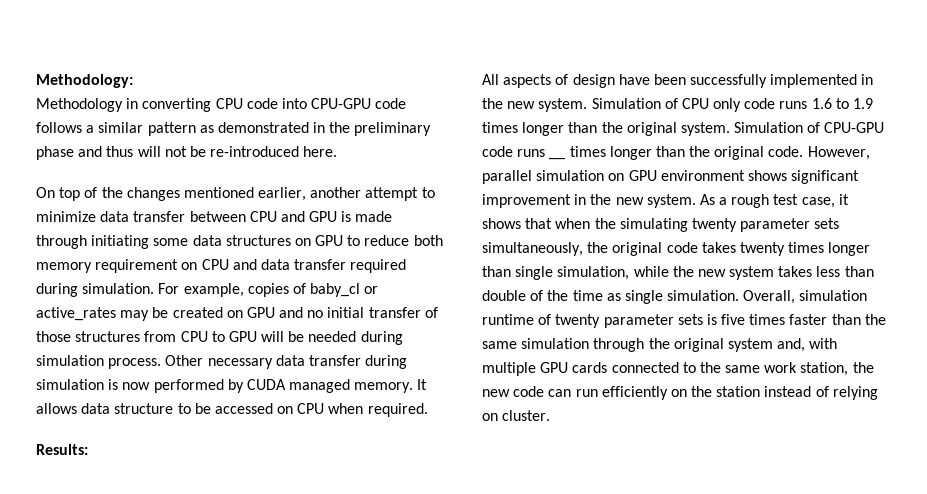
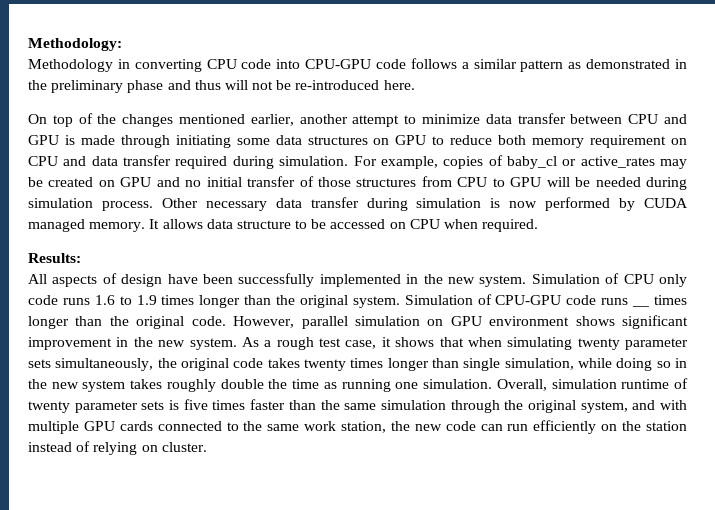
- As a rough test case, it shows that when the simulating twenty parameter sets simultaneously, the original code takes twenty times longer than single simulation, while the new system takes less than double of the time as single simulation.
+ As a rough test case, it shows that when simulating twenty parameter sets simultaneously, the original code takes twenty times longer than single simulation, while doing so in the new system takes roughly double the time as running one simulation.
- Overall, simulation runtime of twenty parameter sets is five times faster than the same simulation through the original system and, with multiple GPU cards connected to the same work station, the new code can run efficiently on the station instead of relying on cluster.
+ Overall, simulation runtime of twenty parameter sets is five times faster than the same simulation through the original system, and with multiple GPU cards connected to the same work station, the new code can run efficiently on the station instead of relying on cluster.

